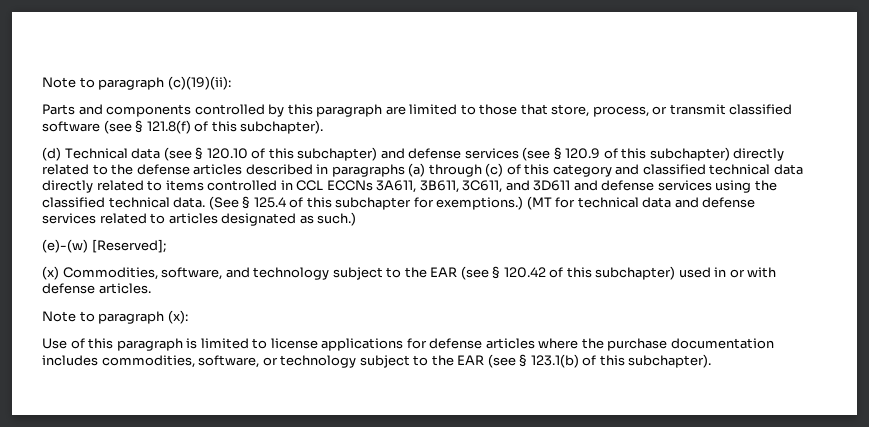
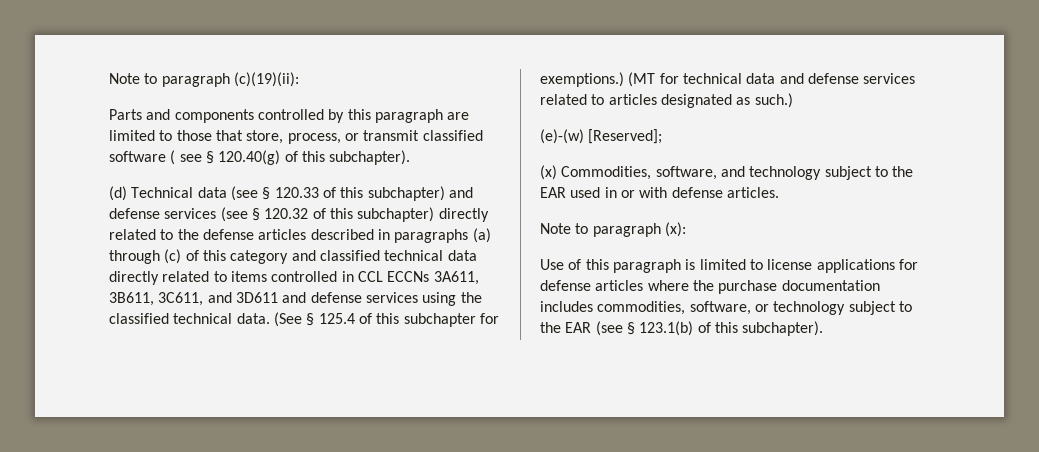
- Parts and components controlled by this paragraph are limited to those that store, process, or transmit classified software (see § 121.8(f) of this subchapter).
+ Parts and components controlled by this paragraph are limited to those that store, process, or transmit classified software ( see § 120.40(g) of this subchapter).
- (d) Technical data (see § 120.10 of this subchapter) and defense services (see § 120.9 of this subchapter) directly related to the defense articles described in paragraphs (a) through (c) of this category and classified technical data directly related to items controlled in CCL ECCNs 3A611, 3B611, 3C611, and 3D611 and defense services using the classified technical data.
+ (d) Technical data (see § 120.33 of this subchapter) and defense services (see § 120.32 of this subchapter) directly related to the defense articles described in paragraphs (a) through (c) of this category and classified technical data directly related to items controlled in CCL ECCNs 3A611, 3B611, 3C611, and 3D611 and defense services using the classified technical data.
- (x) Commodities, software, and technology subject to the EAR (see § 120.42 of this subchapter) used in or with defense articles.
+ (x) Commodities, software, and technology subject to the EAR used in or with defense articles.

